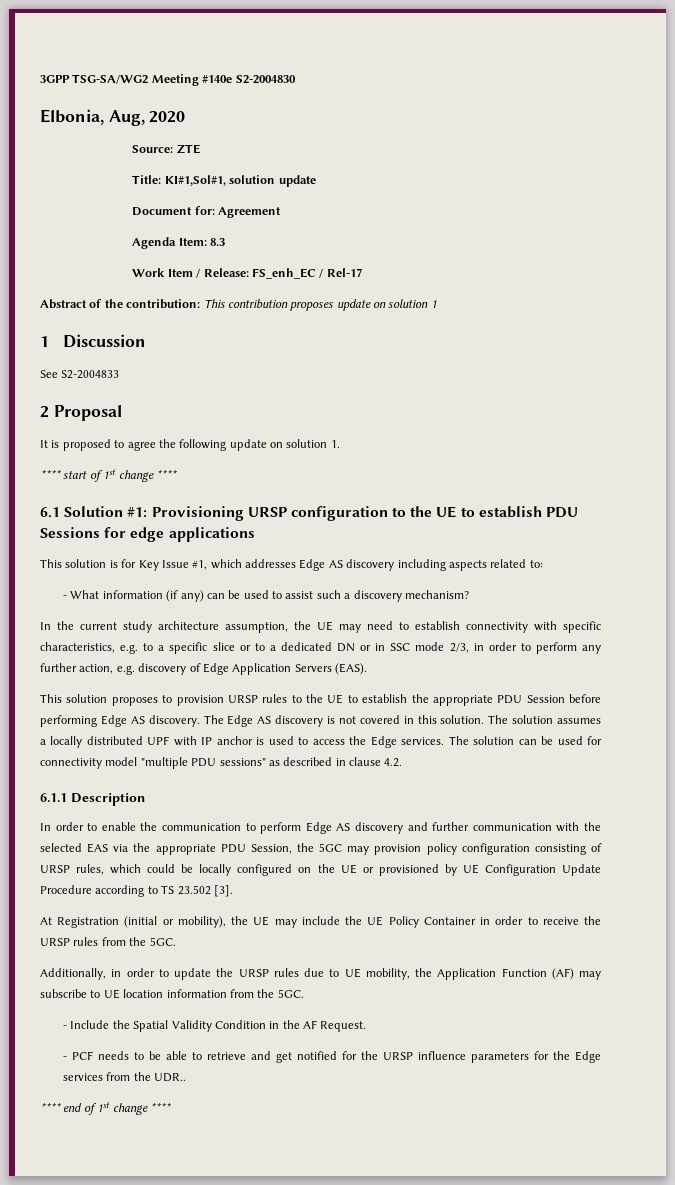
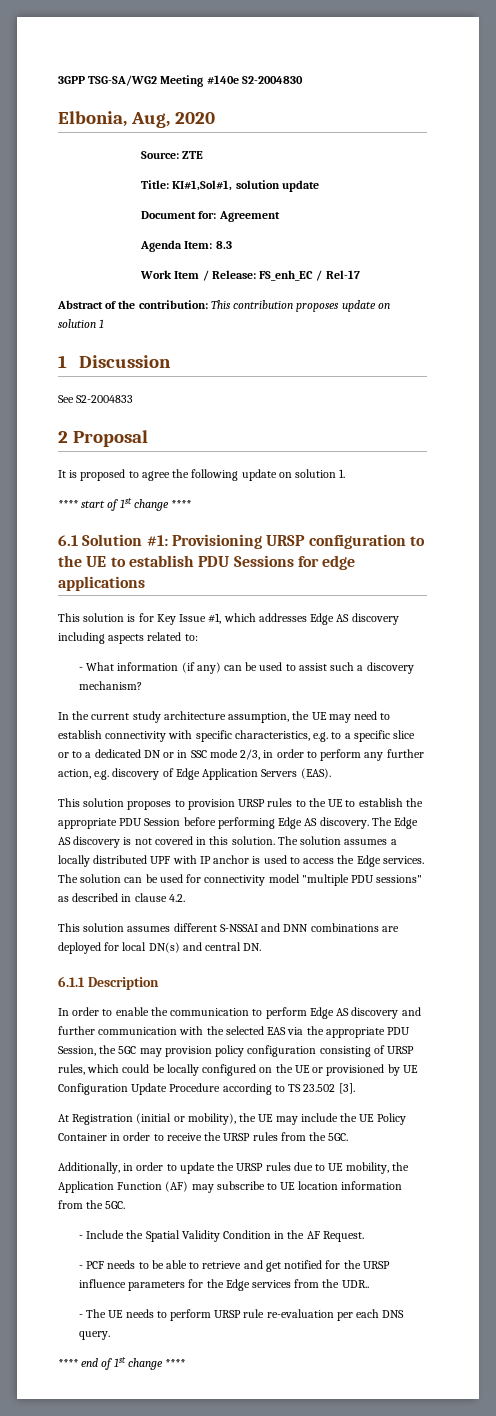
+ This solution assumes different S-NSSAI and DNN combinations are deployed for local DN(s) and central DN.
+ - The UE needs to perform URSP rule re-evaluation per each DNS query.

